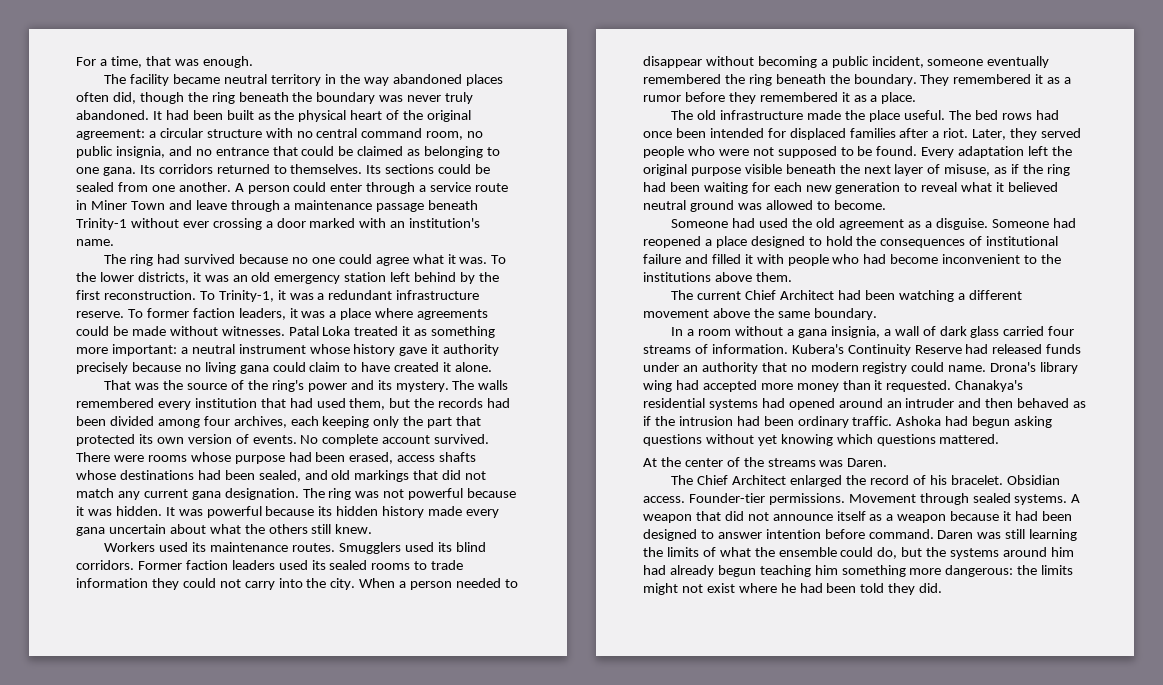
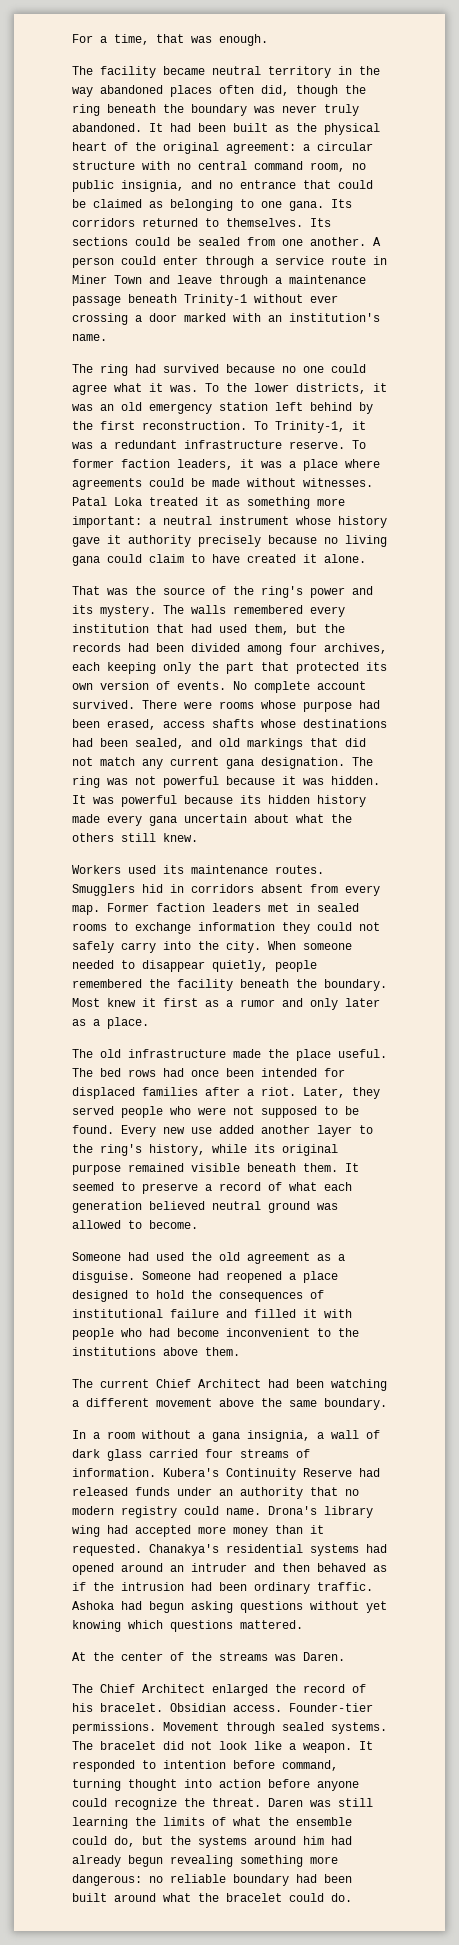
- Smugglers used its blind corridors.
+ Smugglers hid in corridors absent from every map.
- Former faction leaders used its sealed rooms to trade information they could not carry into the city.
+ Former faction leaders met in sealed rooms to exchange information they could not safely carry into the city.
- When a person needed to disappear without becoming a public incident, someone eventually remembered the ring beneath the boundary.
+ When someone needed to disappear quietly, people remembered the facility beneath the boundary.
- They remembered it as a rumor before they remembered it as a place.
+ Most knew it first as a rumor and only later as a place.
- Every adaptation left the original purpose visible beneath the next layer of misuse, as if the ring had been waiting for each new generation to reveal what it believed neutral ground was allowed to become.
+ Every new use added another layer to the ring's history, while its original purpose remained visible beneath them. It seemed to preserve a record of what each generation believed neutral ground was allowed to become.
- A weapon that did not announce itself as a weapon because it had been designed to answer intention before command.
+ The bracelet did not look like a weapon. It responded to intention before command, turning thought into action before anyone could recognize the threat.
- Daren was still learning the limits of what the ensemble could do, but the systems around him had already begun teaching him something more dangerous: the limits might not exist where he had been told they did.
+ Daren was still learning the limits of what the ensemble could do, but the systems around him had already begun revealing something more dangerous: no reliable boundary had been built around what the bracelet could do.

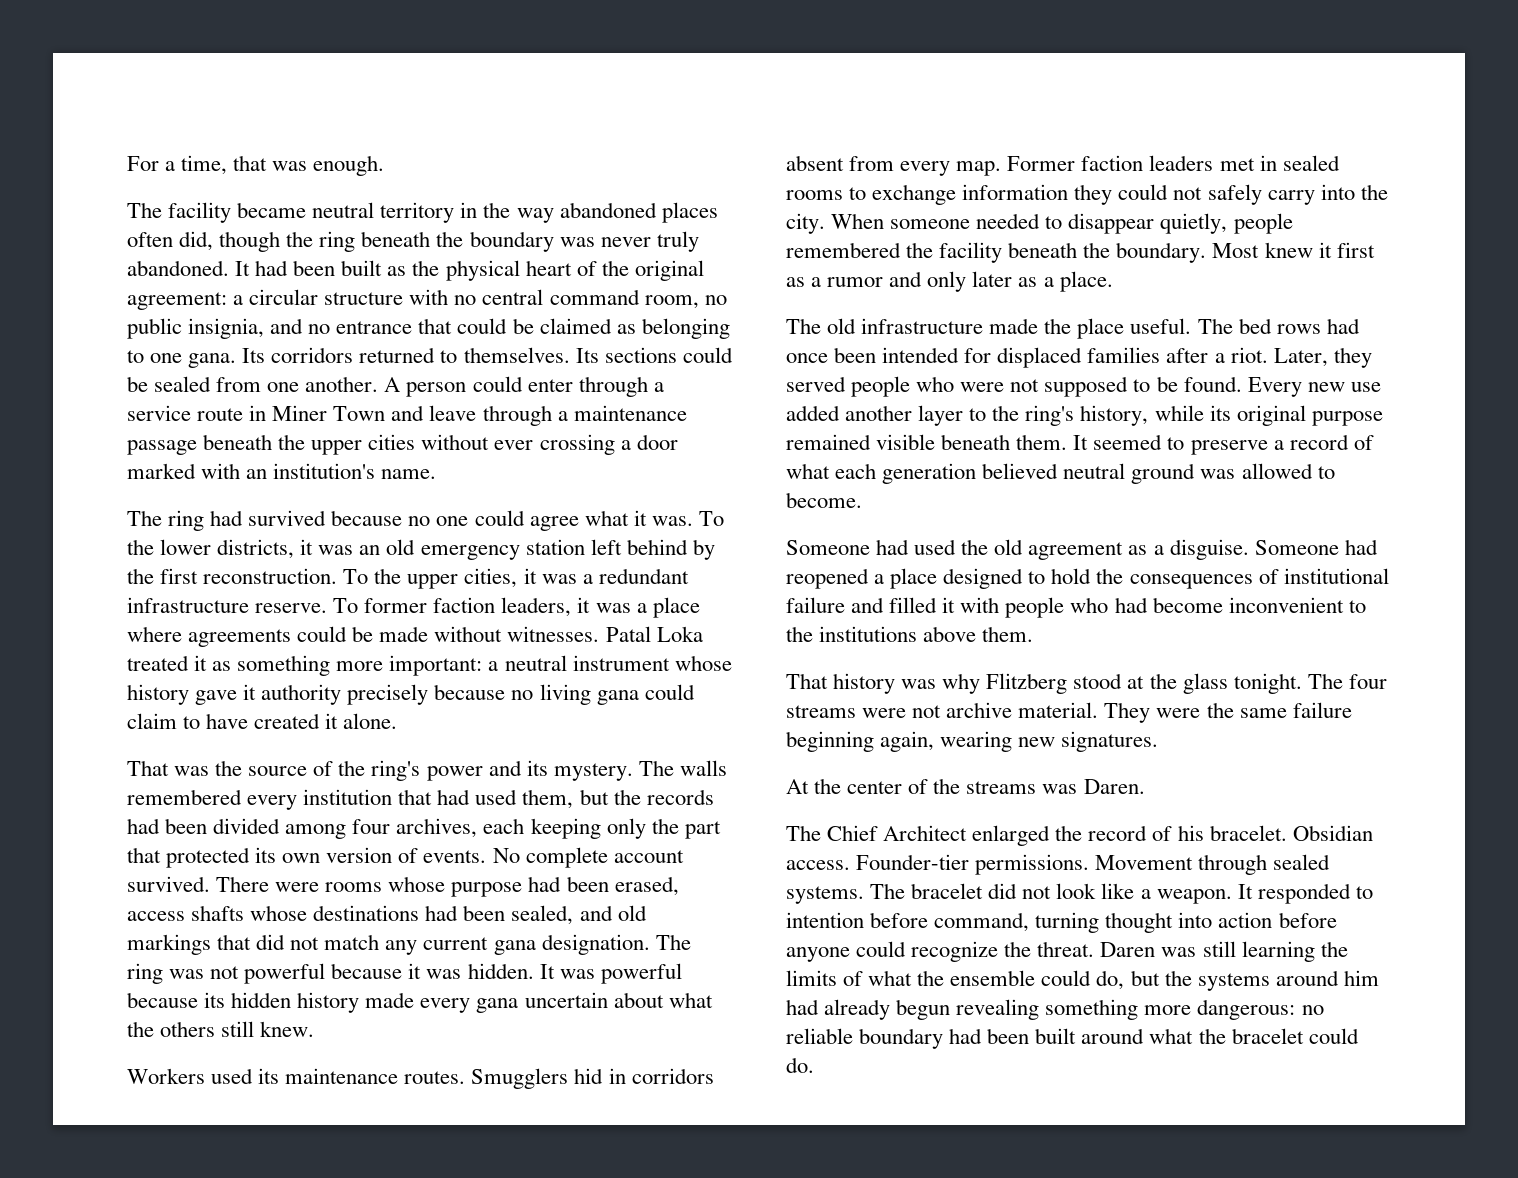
- A person could enter through a service route in Miner Town and leave through a maintenance passage beneath Trinity-1 without ever crossing a door marked with an institution's name.
+ A person could enter through a service route in Miner Town and leave through a maintenance passage beneath the upper cities without ever crossing a door marked with an institution's name.
- To Trinity-1, it was a redundant infrastructure reserve.
+ To the upper cities, it was a redundant infrastructure reserve.
- The current Chief Architect had been watching a different movement above the same boundary.
- In a room without a gana insignia, a wall of dark glass carried four streams of information. Kubera's Continuity Reserve had released funds under an authority that no modern registry could name. Drona's library wing had accepted more money than it requested. Chanakya's residential systems had opened around an intruder and then behaved as if the intrusion had been ordinary traffic. Ashoka had begun asking questions without yet knowing which questions mattered.
+ That history was why Flitzberg stood at the glass tonight. The four streams were not archive material. They were the same failure beginning again, wearing new signatures.

